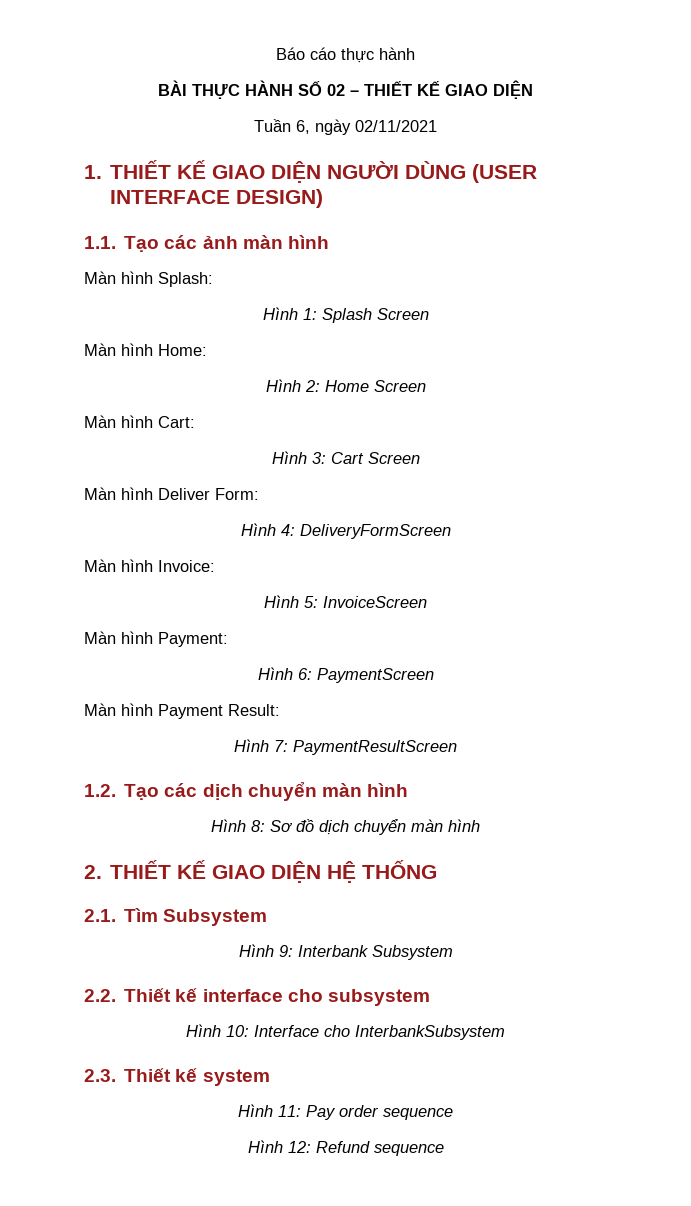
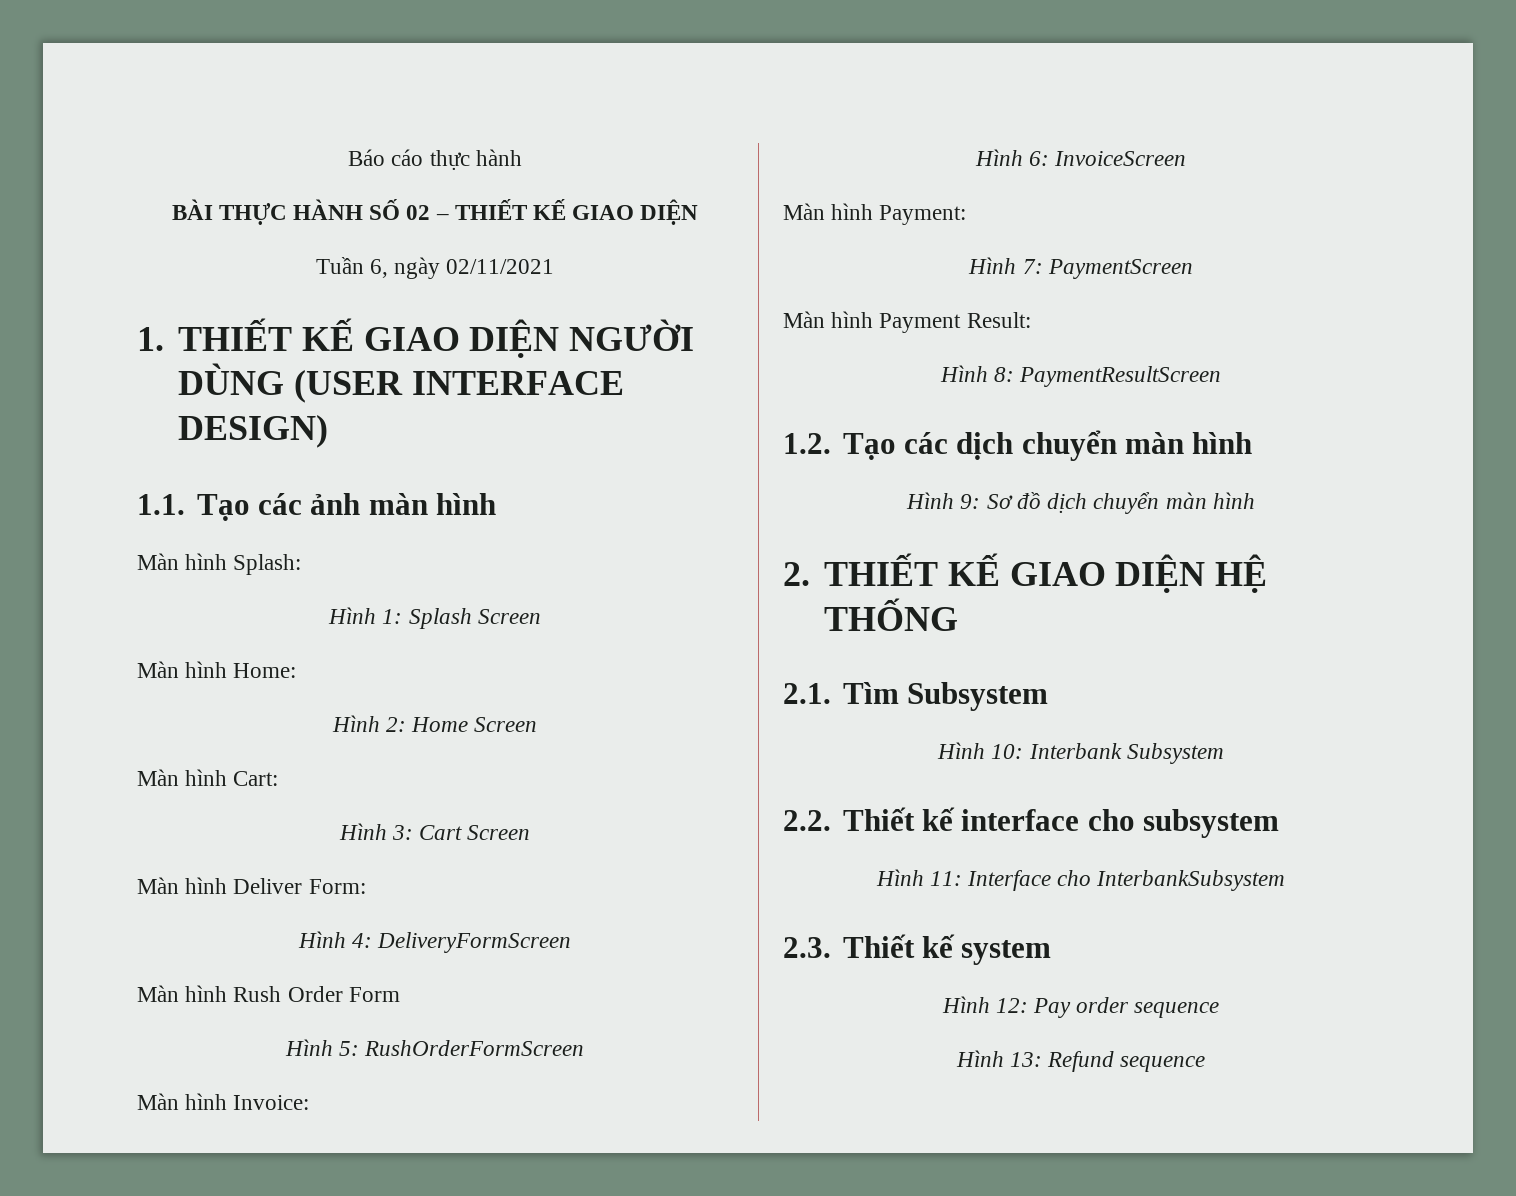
+ Màn hình Rush Order Form
+ Hình 5: RushOrderFormScreen
- Hình 5: InvoiceScreen
+ Hình 6: InvoiceScreen
- Hình 6: PaymentScreen
+ Hình 7: PaymentScreen
- Hình 7: PaymentResultScreen
+ Hình 8: PaymentResultScreen
- Hình 8: Sơ đồ dịch chuyển màn hình
+ Hình 9: Sơ đồ dịch chuyển màn hình
- Hình 9: Interbank Subsystem
+ Hình 10: Interbank Subsystem
- Hình 10: Interface cho InterbankSubsystem
+ Hình 11: Interface cho InterbankSubsystem
- Hình 11: Pay order sequence
+ Hình 12: Pay order sequence
- Hình 12: Refund sequence
+ Hình 13: Refund sequence

